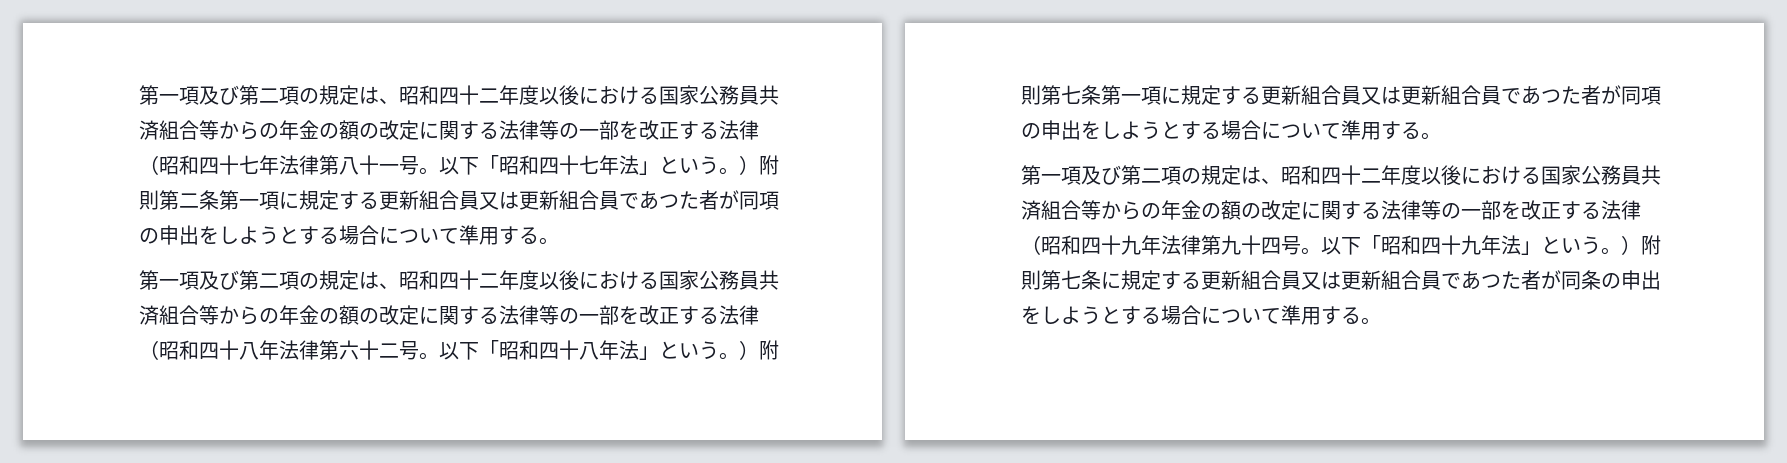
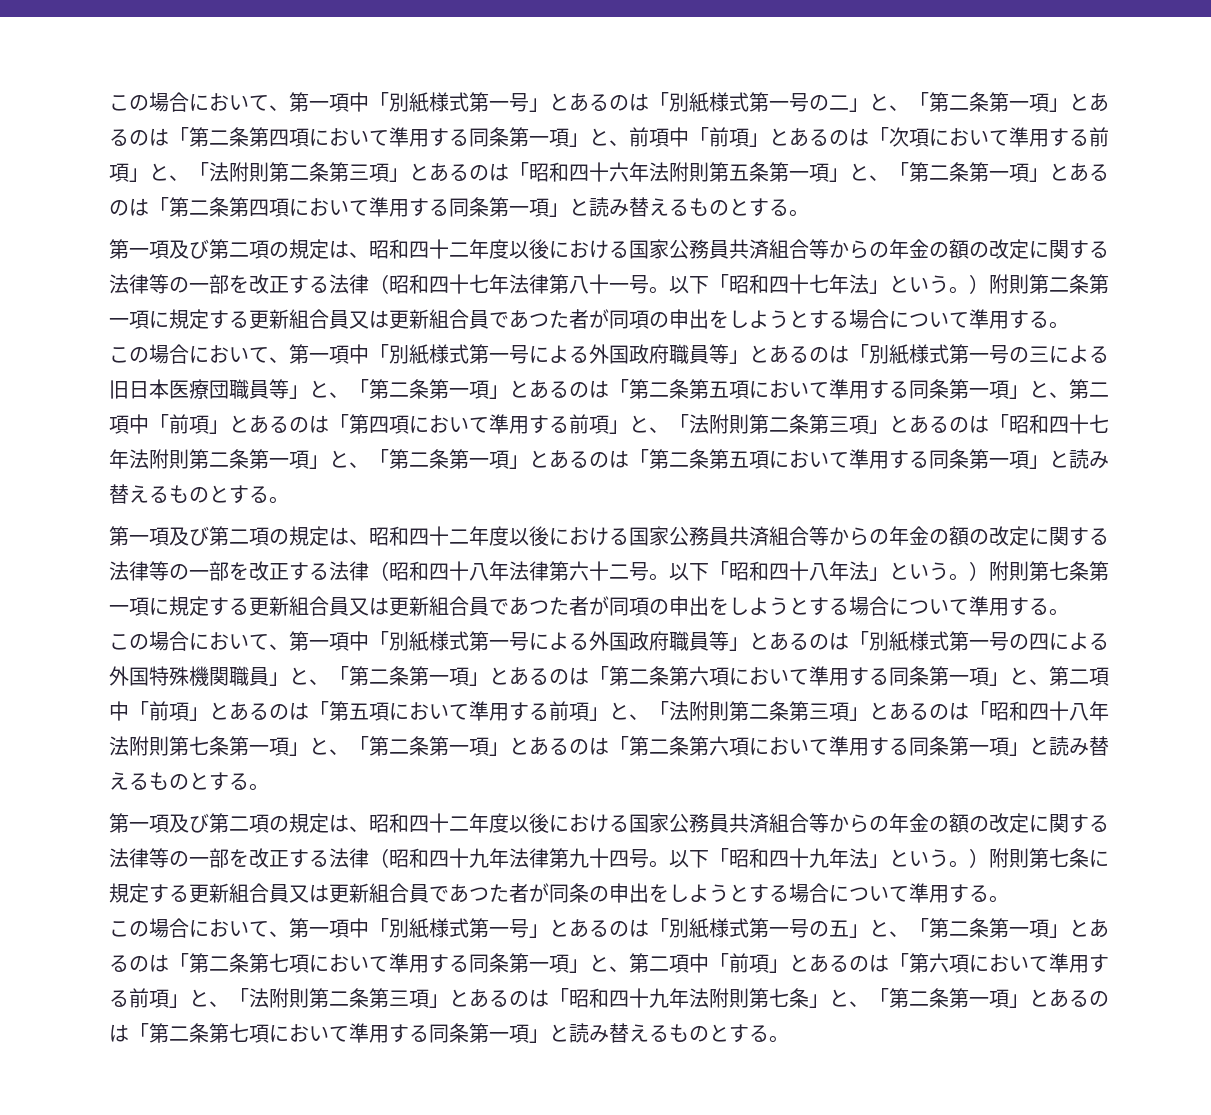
+ この場合において、第一項中「別紙様式第一号」とあるのは「別紙様式第一号の二」と、「第二条第一項」とあるのは「第二条第四項において準用する同条第一項」と、前項中「前項」とあるのは「次項において準用する前項」と、「法附則第二条第三項」とあるのは「昭和四十六年法附則第五条第一項」と、「第二条第一項」とあるのは「第二条第四項において準用する同条第一項」と読み替えるものとする。
+ この場合において、第一項中「別紙様式第一号による外国政府職員等」とあるのは「別紙様式第一号の三による旧日本医療団職員等」と、「第二条第一項」とあるのは「第二条第五項において準用する同条第一項」と、第二項中「前項」とあるのは「第四項において準用する前項」と、「法附則第二条第三項」とあるのは「昭和四十七年法附則第二条第一項」と、「第二条第一項」とあるのは「第二条第五項において準用する同条第一項」と読み替えるものとする。
+ この場合において、第一項中「別紙様式第一号による外国政府職員等」とあるのは「別紙様式第一号の四による外国特殊機関職員」と、「第二条第一項」とあるのは「第二条第六項において準用する同条第一項」と、第二項中「前項」とあるのは「第五項において準用する前項」と、「法附則第二条第三項」とあるのは「昭和四十八年法附則第七条第一項」と、「第二条第一項」とあるのは「第二条第六項において準用する同条第一項」と読み替えるものとする。
+ この場合において、第一項中「別紙様式第一号」とあるのは「別紙様式第一号の五」と、「第二条第一項」とあるのは「第二条第七項において準用する同条第一項」と、第二項中「前項」とあるのは「第六項において準用する前項」と、「法附則第二条第三項」とあるのは「昭和四十九年法附則第七条」と、「第二条第一項」とあるのは「第二条第七項において準用する同条第一項」と読み替えるものとする。

